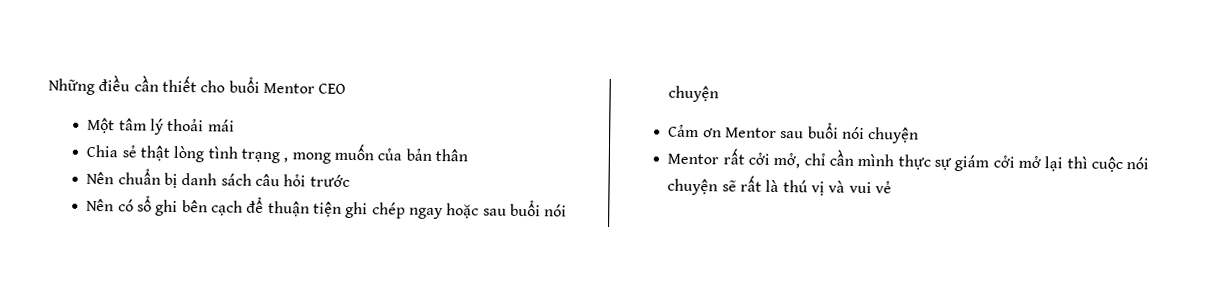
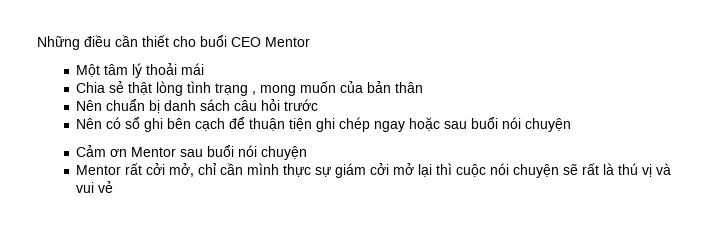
- Những điều cần thiết cho buổi Mentor CEO
+ Những điều cần thiết cho buổi CEO Mentor

